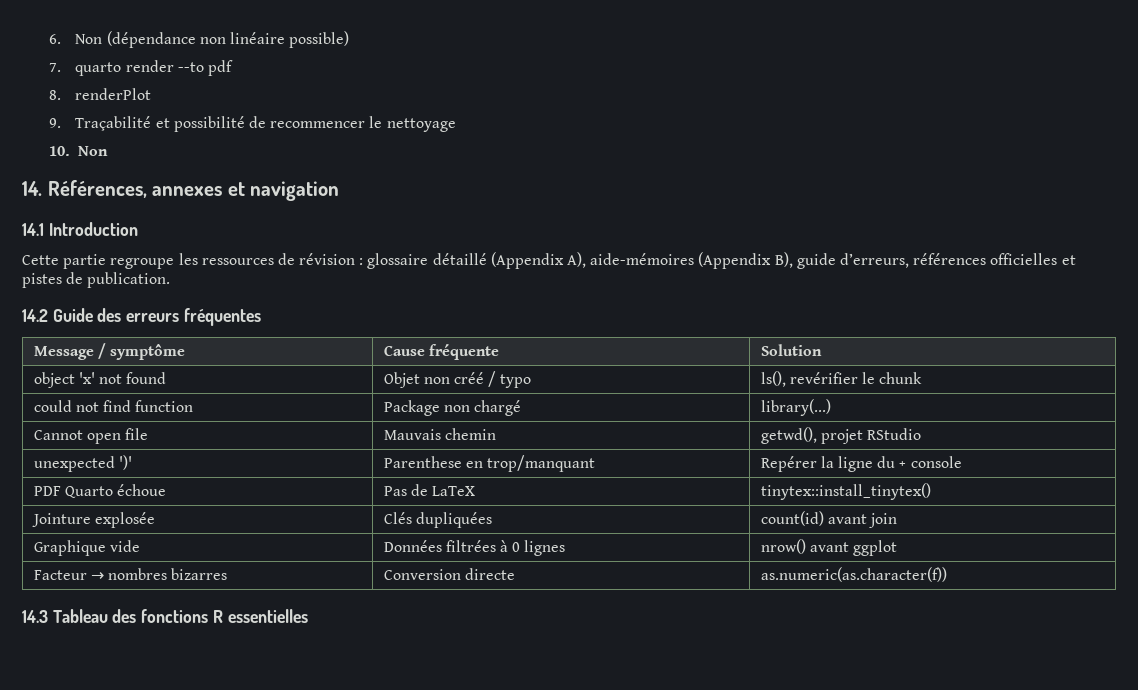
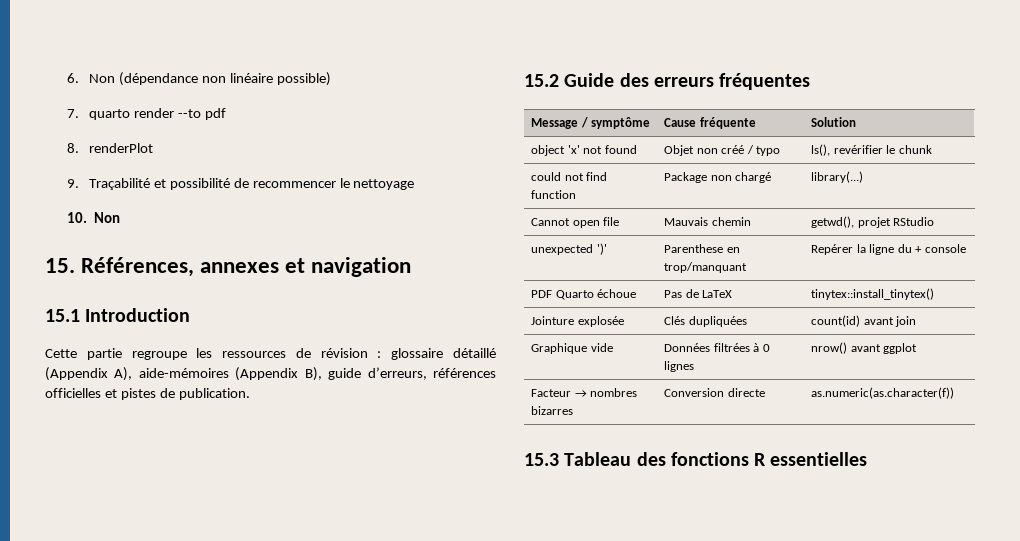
- 14. Références, annexes et navigation
+ 15. Références, annexes et navigation
- 14.1 Introduction
+ 15.1 Introduction
- 14.2 Guide des erreurs fréquentes
+ 15.2 Guide des erreurs fréquentes
- 14.3 Tableau des fonctions R essentielles
+ 15.3 Tableau des fonctions R essentielles

